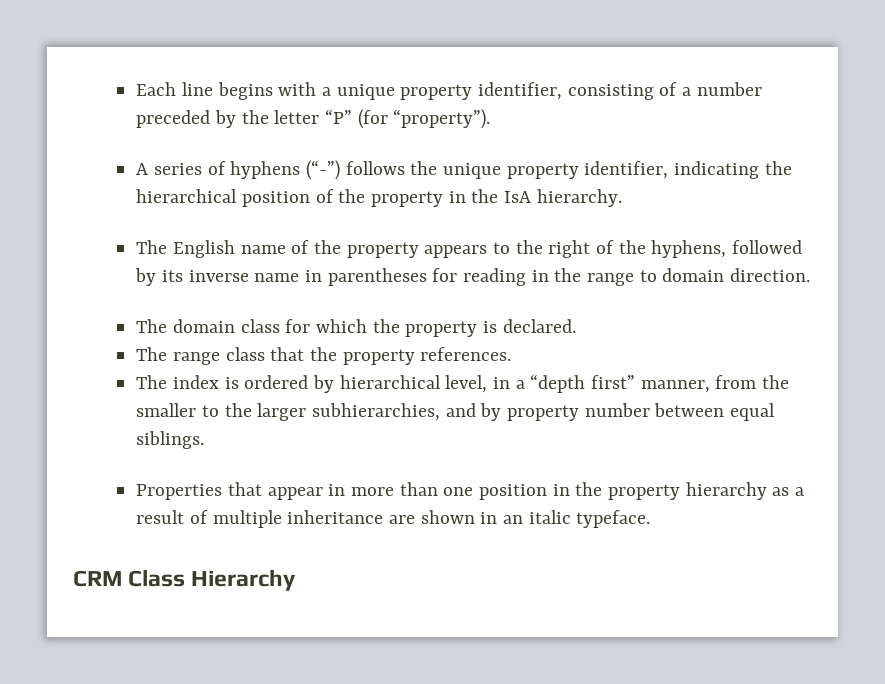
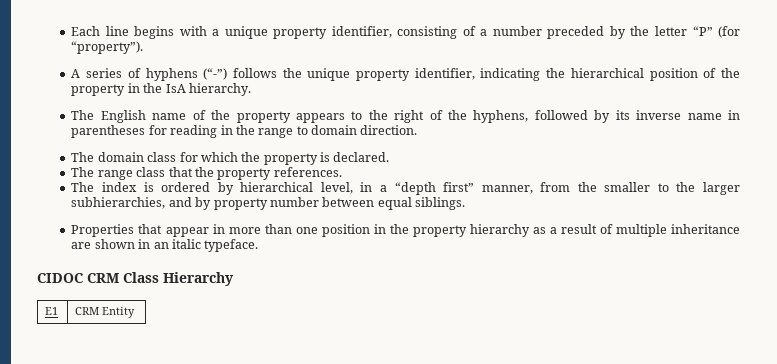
- CRM Class Hierarchy
+ CIDOC CRM Class Hierarchy
+ E1 | CRM Entity

